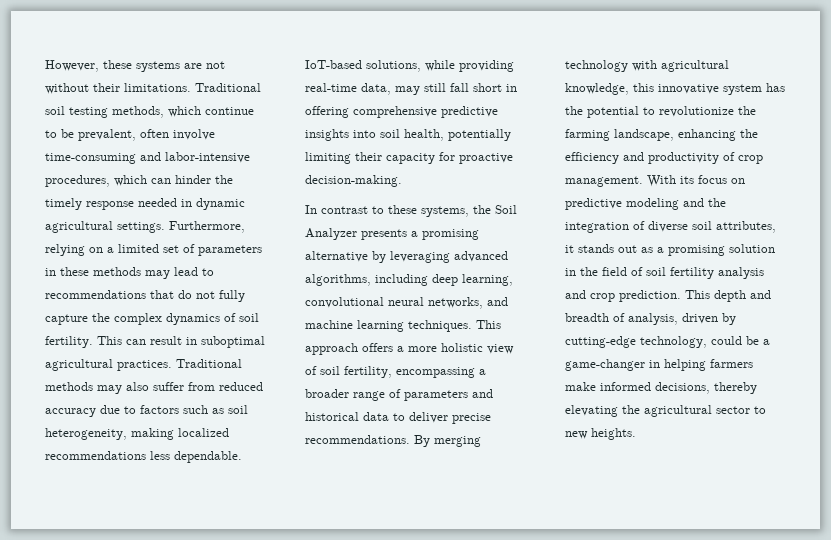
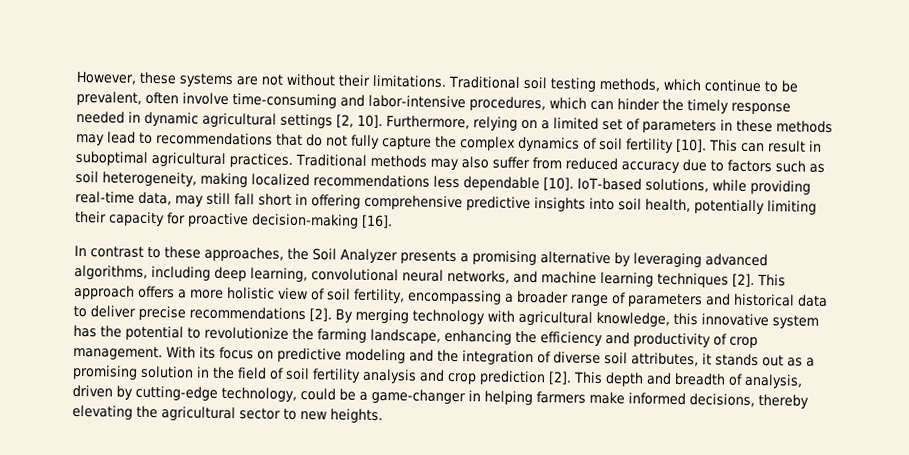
- Traditional soil testing methods, which continue to be prevalent, often involve time-consuming and labor-intensive procedures, which can hinder the timely response needed in dynamic agricultural settings.
+ Traditional soil testing methods, which continue to be prevalent, often involve time-consuming and labor-intensive procedures, which can hinder the timely response needed in dynamic agricultural settings [2, 10].
- Furthermore, relying on a limited set of parameters in these methods may lead to recommendations that do not fully capture the complex dynamics of soil fertility.
+ Furthermore, relying on a limited set of parameters in these methods may lead to recommendations that do not fully capture the complex dynamics of soil fertility [10].
- Traditional methods may also suffer from reduced accuracy due to factors such as soil heterogeneity, making localized recommendations less dependable.
+ Traditional methods may also suffer from reduced accuracy due to factors such as soil heterogeneity, making localized recommendations less dependable [10].
- IoT-based solutions, while providing real-time data, may still fall short in offering comprehensive predictive insights into soil health, potentially limiting their capacity for proactive decision-making.
+ IoT-based solutions, while providing real-time data, may still fall short in offering comprehensive predictive insights into soil health, potentially limiting their capacity for proactive decision-making [16].
- In contrast to these systems, the Soil Analyzer presents a promising alternative by leveraging advanced algorithms, including deep learning, convolutional neural networks, and machine learning techniques.
+ In contrast to these approaches, the Soil Analyzer presents a promising alternative by leveraging advanced algorithms, including deep learning, convolutional neural networks, and machine learning techniques [2].
- This approach offers a more holistic view of soil fertility, encompassing a broader range of parameters and historical data to deliver precise recommendations.
+ This approach offers a more holistic view of soil fertility, encompassing a broader range of parameters and historical data to deliver precise recommendations [2].
- With its focus on predictive modeling and the integration of diverse soil attributes, it stands out as a promising solution in the field of soil fertility analysis and crop prediction.
+ With its focus on predictive modeling and the integration of diverse soil attributes, it stands out as a promising solution in the field of soil fertility analysis and crop prediction [2].

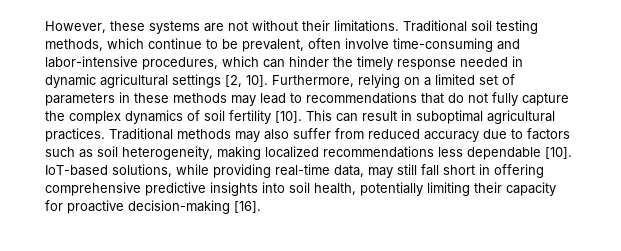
- In contrast to these approaches, the Soil Analyzer presents a promising alternative by leveraging advanced algorithms, including deep learning, convolutional neural networks, and machine learning techniques [2]. This approach offers a more holistic view of soil fertility, encompassing a broader range of parameters and historical data to deliver precise recommendations [2]. By merging technology with agricultural knowledge, this innovative system has the potential to revolutionize the farming landscape, enhancing the efficiency and productivity of crop management. With its focus on predictive modeling and the integration of diverse soil attributes, it stands out as a promising solution in the field of soil fertility analysis and crop prediction [2]. This depth and breadth of analysis, driven by cutting-edge technology, could be a game-changer in helping farmers make informed decisions, thereby elevating the agricultural sector to new heights.

